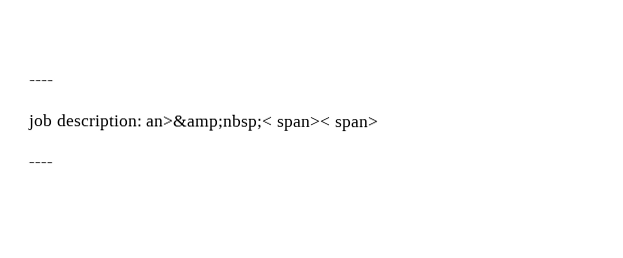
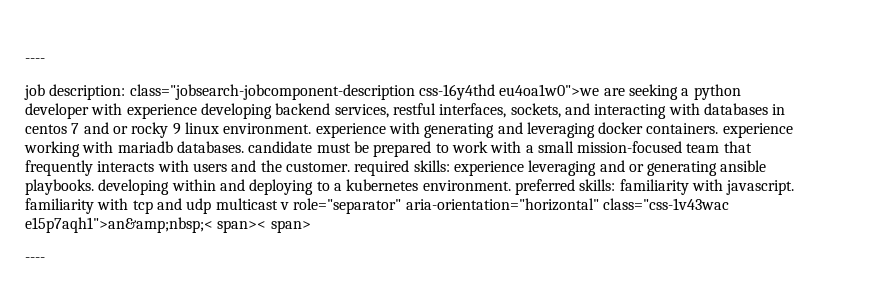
- job description: an>&amp;nbsp;< span>< span>
+ job description: class="jobsearch-jobcomponent-description css-16y4thd eu4oa1w0">we are seeking a python developer with experience developing backend services, restful interfaces, sockets, and interacting with databases in centos 7 and or rocky 9 linux environment. experience with generating and leveraging docker containers. experience working with mariadb databases. candidate must be prepared to work with a small mission-focused team that frequently interacts with users and the customer. required skills: experience leveraging and or generating ansible playbooks. developing within and deploying to a kubernetes environment. preferred skills: familiarity with javascript. familiarity with tcp and udp multicast v role="separator" aria-orientation="horizontal" class="css-1v43wac e15p7aqh1">an&amp;nbsp;< span>< span>

